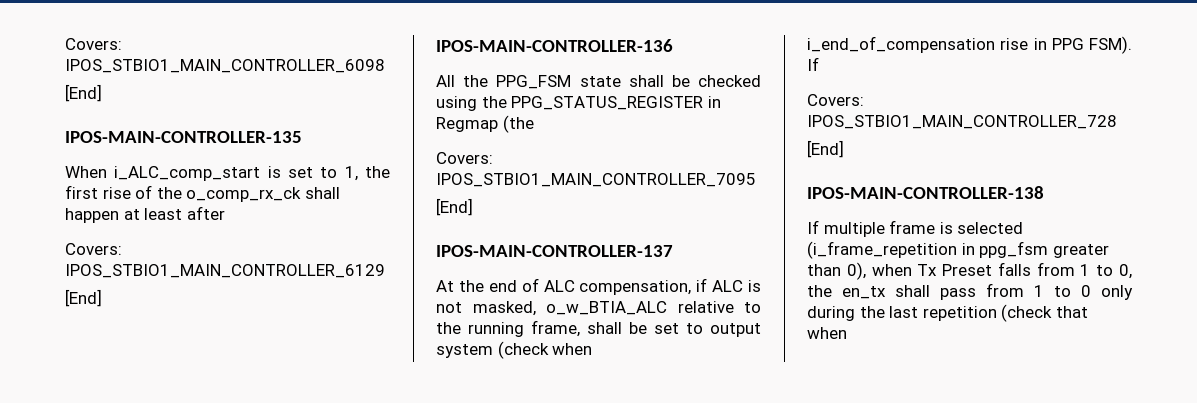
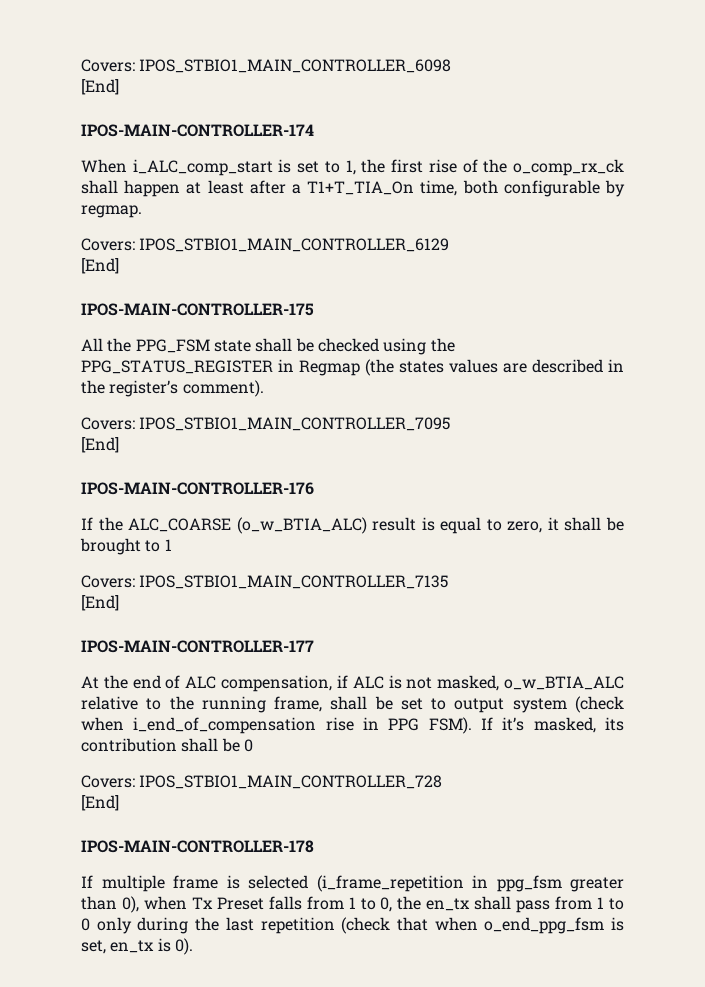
- IPOS-MAIN-CONTROLLER-135
+ IPOS-MAIN-CONTROLLER-174
- When i_ALC_comp_start is set to 1, the first rise of the o_comp_rx_ck shall happen at least after
+ When i_ALC_comp_start is set to 1, the first rise of the o_comp_rx_ck shall happen at least after a T1+T_TIA_On time, both configurable by regmap.
- IPOS-MAIN-CONTROLLER-136
+ IPOS-MAIN-CONTROLLER-175
- All the PPG_FSM state shall be checked using the PPG_STATUS_REGISTER in Regmap (the
+ All the PPG_FSM state shall be checked using the PPG_STATUS_REGISTER in Regmap (the states values are described in the register’s comment).
  Covers: IPOS_STBIO1_MAIN_CONTROLLER_7095
  [End]
- IPOS-MAIN-CONTROLLER-137
+ IPOS-MAIN-CONTROLLER-176
+ If the ALC_COARSE (o_w_BTIA_ALC) result is equal to zero, it shall be brought to 1
+ Covers: IPOS_STBIO1_MAIN_CONTROLLER_7135
+ [End]
+ IPOS-MAIN-CONTROLLER-177
- At the end of ALC compensation, if ALC is not masked, o_w_BTIA_ALC relative to the running frame, shall be set to output system (check when i_end_of_compensation rise in PPG FSM). If
+ At the end of ALC compensation, if ALC is not masked, o_w_BTIA_ALC relative to the running frame, shall be set to output system (check when i_end_of_compensation rise in PPG FSM). If it’s masked, its contribution shall be 0
- IPOS-MAIN-CONTROLLER-138
+ IPOS-MAIN-CONTROLLER-178
- If multiple frame is selected (i_frame_repetition in ppg_fsm greater than 0), when Tx Preset falls from 1 to 0, the en_tx shall pass from 1 to 0 only during the last repetition (check that when
+ If multiple frame is selected (i_frame_repetition in ppg_fsm greater than 0), when Tx Preset falls from 1 to 0, the en_tx shall pass from 1 to 0 only during the last repetition (check that when o_end_ppg_fsm is set, en_tx is 0).

